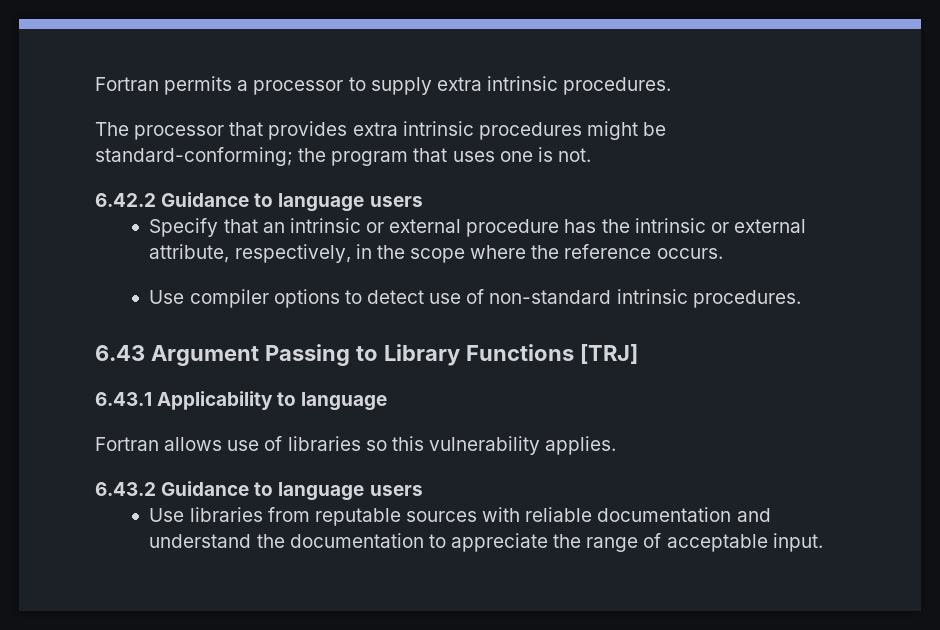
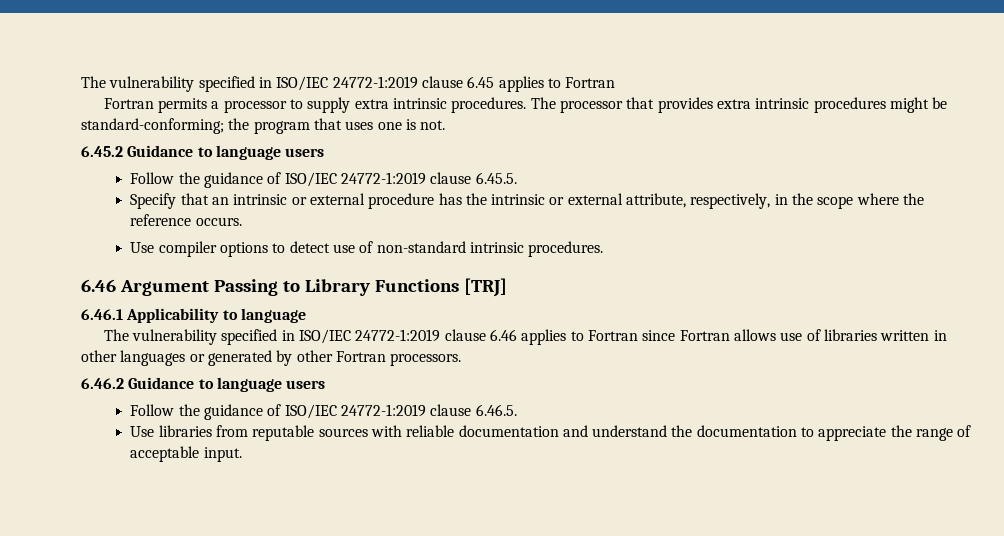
+ The vulnerability specified in ISO/IEC 24772-1:2019 clause 6.45 applies to Fortran
- Fortran permits a processor to supply extra intrinsic procedures.
- The processor that provides extra intrinsic procedures might be standard-conforming; the program that uses one is not.
+ Fortran permits a processor to supply extra intrinsic procedures. The processor that provides extra intrinsic procedures might be standard-conforming; the program that uses one is not.
- 6.42.2 Guidance to language users
+ 6.45.2 Guidance to language users
+ Follow the guidance of ISO/IEC 24772-1:2019 clause 6.45.5.
- 6.43 Argument Passing to Library Functions [TRJ]
+ 6.46 Argument Passing to Library Functions [TRJ]
- 6.43.1 Applicability to language
+ 6.46.1 Applicability to language
- Fortran allows use of libraries so this vulnerability applies.
- 6.43.2 Guidance to language users
+ The vulnerability specified in ISO/IEC 24772-1:2019 clause 6.46 applies to Fortran since Fortran allows use of libraries written in other languages or generated by other Fortran processors.
+ 6.46.2 Guidance to language users
+ Follow the guidance of ISO/IEC 24772-1:2019 clause 6.46.5.

